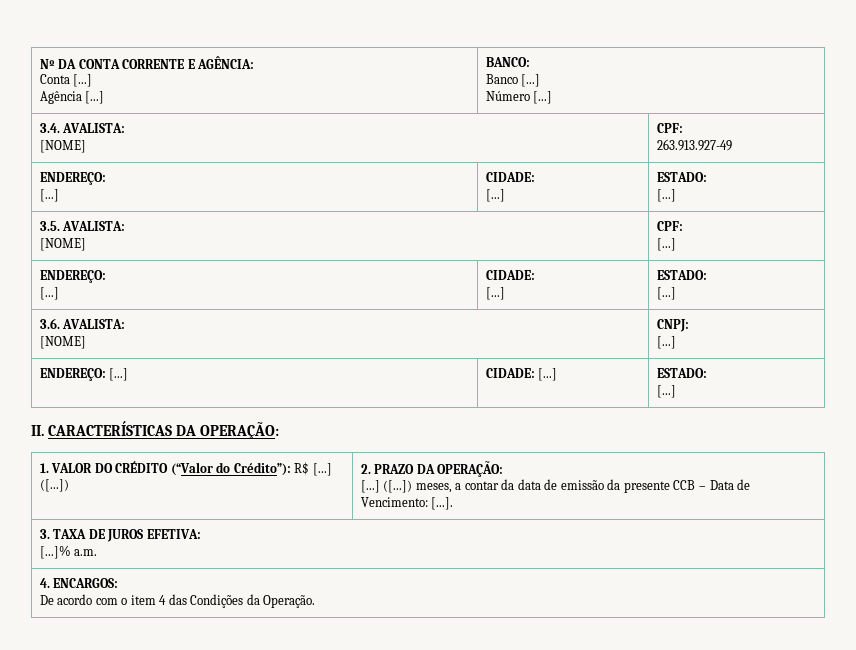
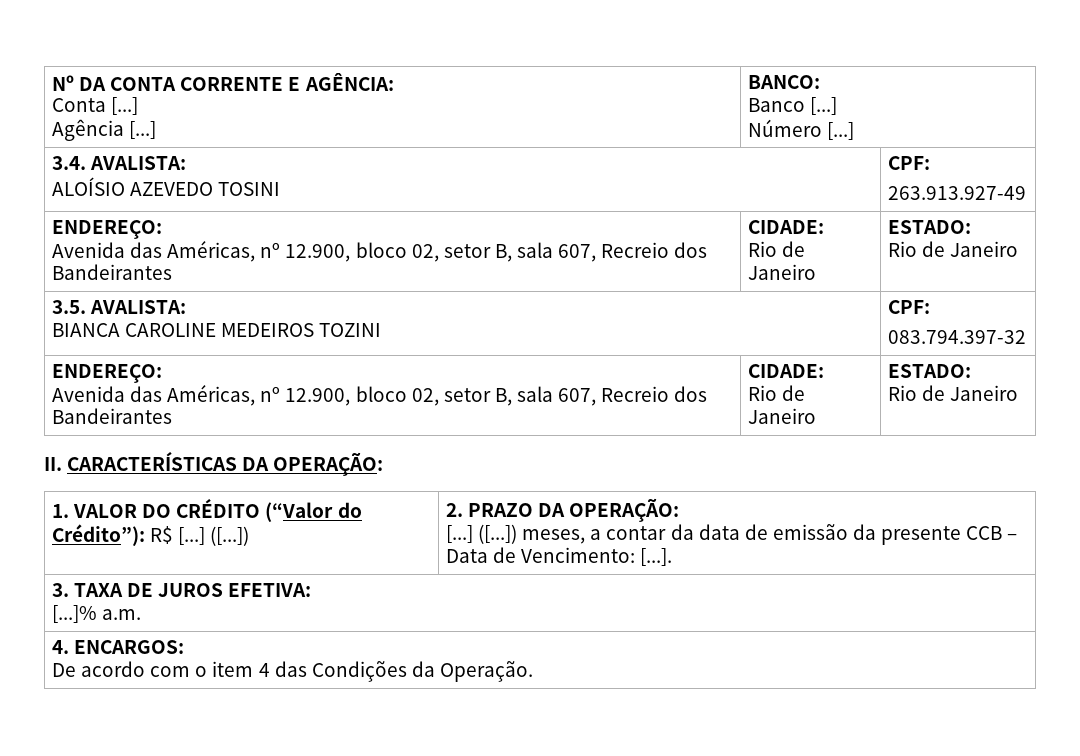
  3.4. AVALISTA:
- [NOME] | CPF:
+ ALOÍSIO AZEVEDO TOSINI | CPF:
  263.913.927-49
  ENDEREÇO:
- [...] | CIDADE:
- [...] | ESTADO:
- [...]
+ Avenida das Américas, nº 12.900, bloco 02, setor B, sala 607, Recreio dos Bandeirantes | CIDADE:
+ Rio de Janeiro | ESTADO:
+ Rio de Janeiro
  3.5. AVALISTA:
- [NOME] | CPF:
- [...]
+ BIANCA CAROLINE MEDEIROS TOZINI | CPF:
+ 083.794.397-32
  ENDEREÇO:
- [...] | CIDADE:
- [...] | ESTADO:
- [...]
- 3.6. AVALISTA:
- [NOME] | CNPJ:
- [...]
- ENDEREÇO: [...] | CIDADE: [...] | ESTADO:
- [...]
+ Avenida das Américas, nº 12.900, bloco 02, setor B, sala 607, Recreio dos Bandeirantes | CIDADE:
+ Rio de Janeiro | ESTADO:
+ Rio de Janeiro

